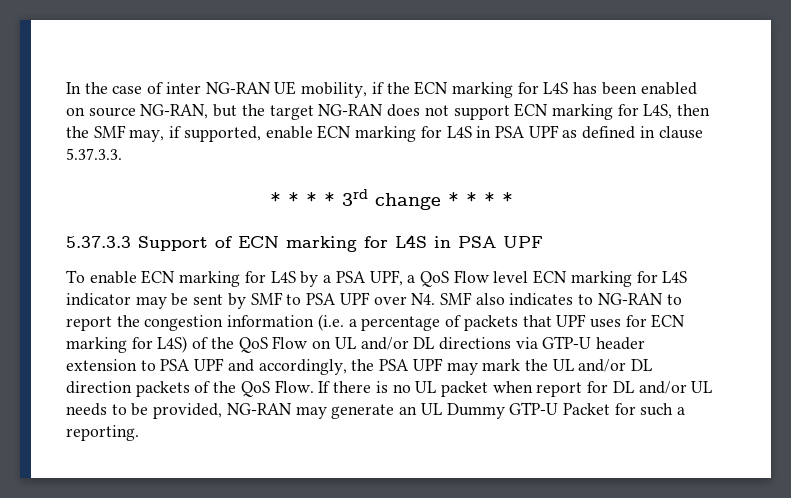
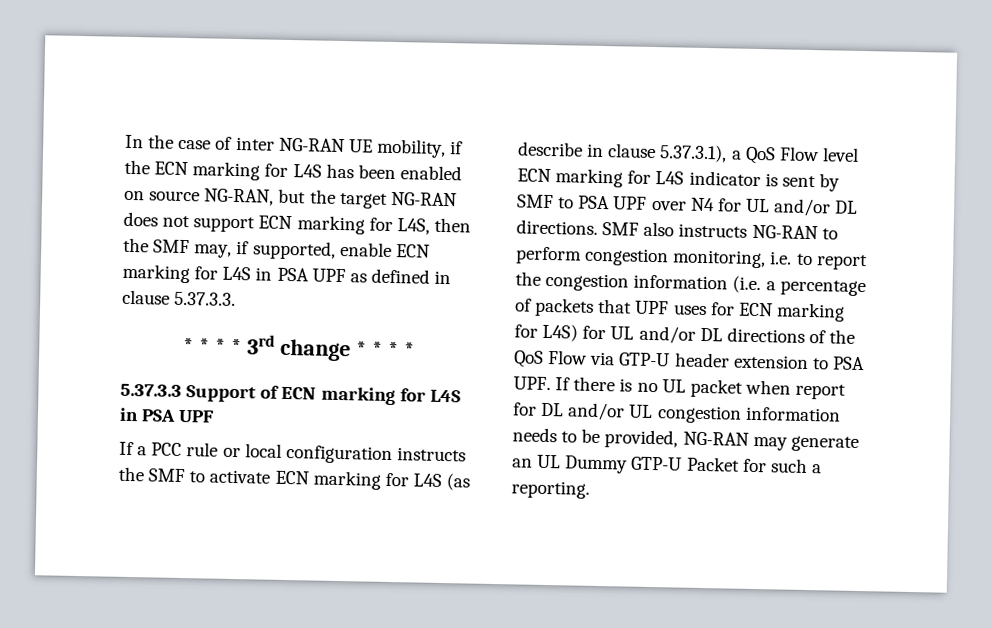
- To enable ECN marking for L4S by a PSA UPF, a QoS Flow level ECN marking for L4S indicator may be sent by SMF to PSA UPF over N4. SMF also indicates to NG-RAN to report the congestion information (i.e. a percentage of packets that UPF uses for ECN marking for L4S) of the QoS Flow on UL and/or DL directions via GTP-U header extension to PSA UPF and accordingly, the PSA UPF may mark the UL and/or DL direction packets of the QoS Flow. If there is no UL packet when report for DL and/or UL needs to be provided, NG-RAN may generate an UL Dummy GTP-U Packet for such a reporting.
+ If a PCC rule or local configuration instructs the SMF to activate ECN marking for L4S (as describe in clause 5.37.3.1), a QoS Flow level ECN marking for L4S indicator is sent by SMF to PSA UPF over N4 for UL and/or DL directions. SMF also instructs NG-RAN to perform congestion monitoring, i.e. to report the congestion information (i.e. a percentage of packets that UPF uses for ECN marking for L4S) for UL and/or DL directions of the QoS Flow via GTP-U header extension to PSA UPF. If there is no UL packet when report for DL and/or UL congestion information needs to be provided, NG-RAN may generate an UL Dummy GTP-U Packet for such a reporting.

